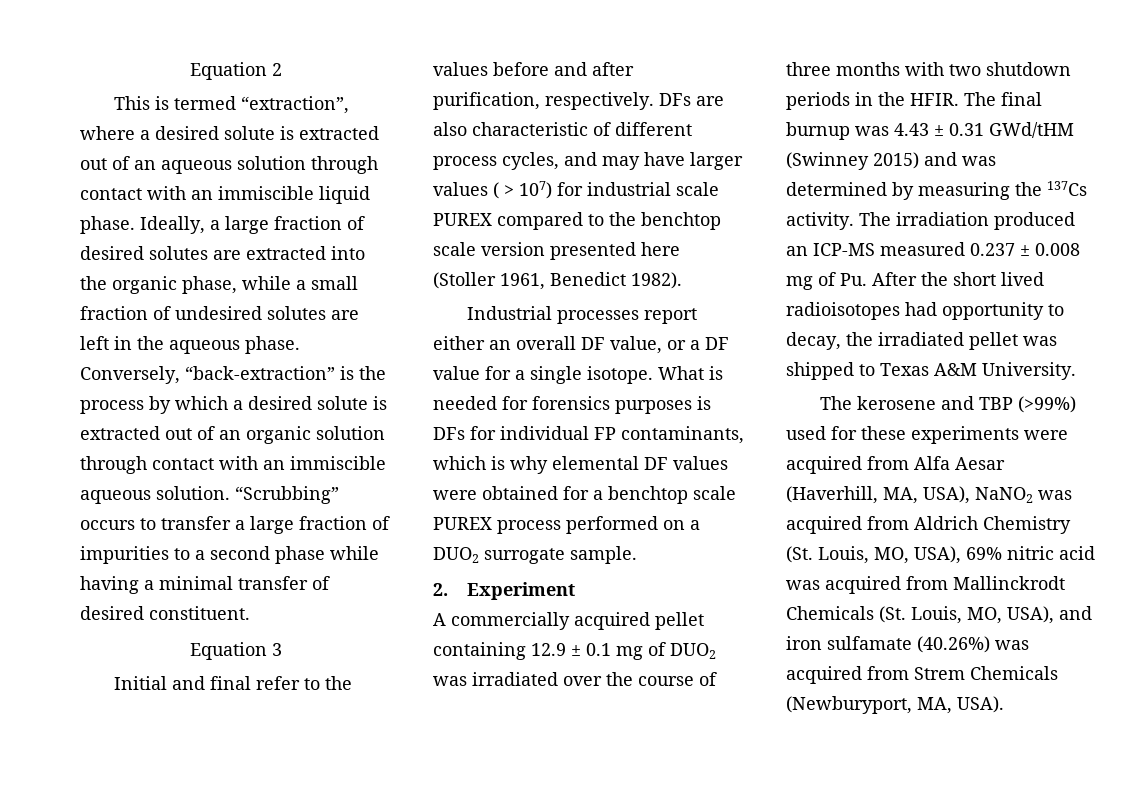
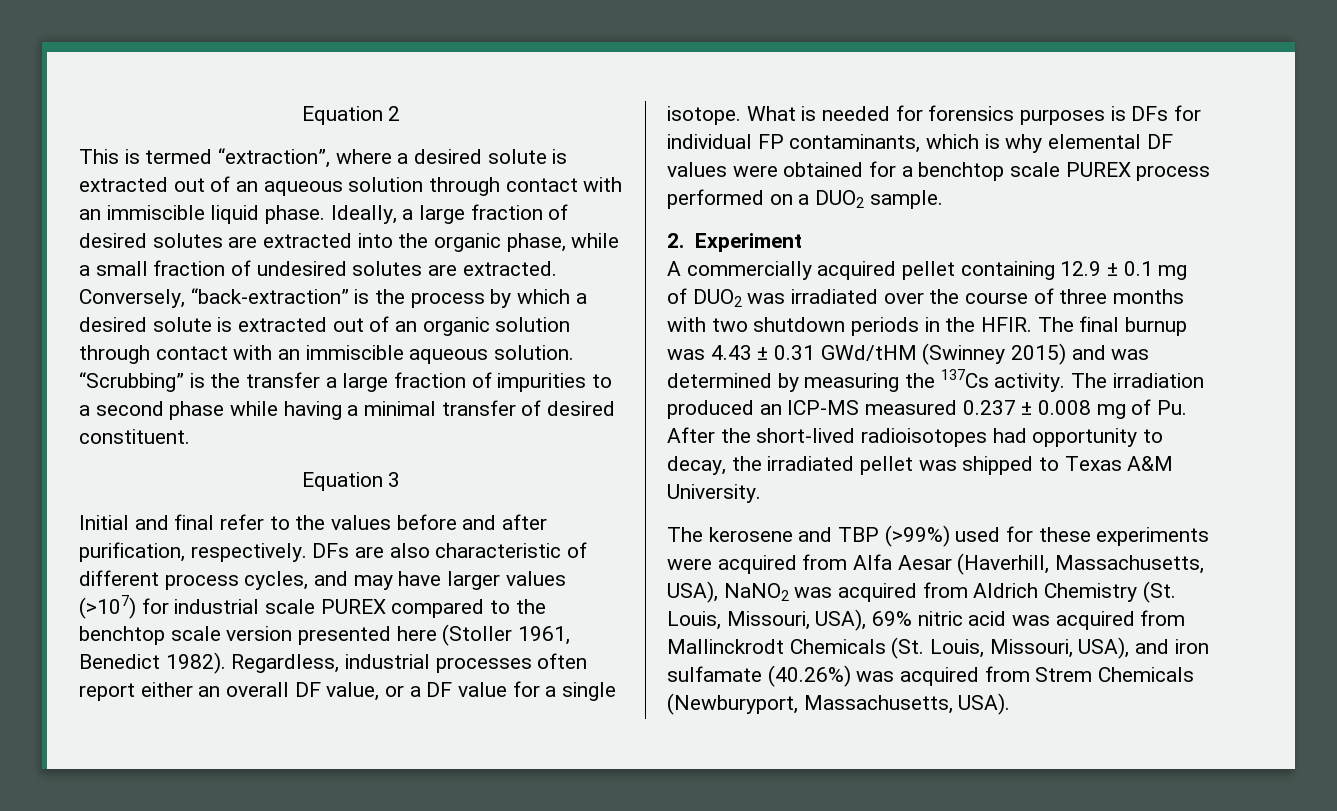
- Ideally, a large fraction of desired solutes are extracted into the organic phase, while a small fraction of undesired solutes are left in the aqueous phase.
+ Ideally, a large fraction of desired solutes are extracted into the organic phase, while a small fraction of undesired solutes are extracted.
- “Scrubbing” occurs to transfer a large fraction of impurities to a second phase while having a minimal transfer of desired constituent.
+ “Scrubbing” is the transfer a large fraction of impurities to a second phase while having a minimal transfer of desired constituent.
- DFs are also characteristic of different process cycles, and may have larger values ( > 107) for industrial scale PUREX compared to the benchtop scale version presented here (Stoller 1961, Benedict 1982).
- Industrial processes report either an overall DF value, or a DF value for a single isotope.
+ DFs are also characteristic of different process cycles, and may have larger values (>107) for industrial scale PUREX compared to the benchtop scale version presented here (Stoller 1961, Benedict 1982). Regardless, industrial processes often report either an overall DF value, or a DF value for a single isotope.
- What is needed for forensics purposes is DFs for individual FP contaminants, which is why elemental DF values were obtained for a benchtop scale PUREX process performed on a DUO2 surrogate sample.
+ What is needed for forensics purposes is DFs for individual FP contaminants, which is why elemental DF values were obtained for a benchtop scale PUREX process performed on a DUO2 sample.
- The irradiation produced an ICP-MS measured 0.237 ± 0.008 mg of Pu. After the short lived radioisotopes had opportunity to decay, the irradiated pellet was shipped to Texas A&M University.
+ The irradiation produced an ICP-MS measured 0.237 ± 0.008 mg of Pu. After the short-lived radioisotopes had opportunity to decay, the irradiated pellet was shipped to Texas A&M University.
- The kerosene and TBP (>99%) used for these experiments were acquired from Alfa Aesar (Haverhill, MA, USA), NaNO2 was acquired from Aldrich Chemistry (St. Louis, MO, USA), 69% nitric acid was acquired from Mallinckrodt Chemicals (St. Louis, MO, USA), and iron sulfamate (40.26%) was acquired from Strem Chemicals (Newburyport, MA, USA).
+ The kerosene and TBP (>99%) used for these experiments were acquired from Alfa Aesar (Haverhill, Massachusetts, USA), NaNO2 was acquired from Aldrich Chemistry (St. Louis, Missouri, USA), 69% nitric acid was acquired from Mallinckrodt Chemicals (St. Louis, Missouri, USA), and iron sulfamate (40.26%) was acquired from Strem Chemicals (Newburyport, Massachusetts, USA).

